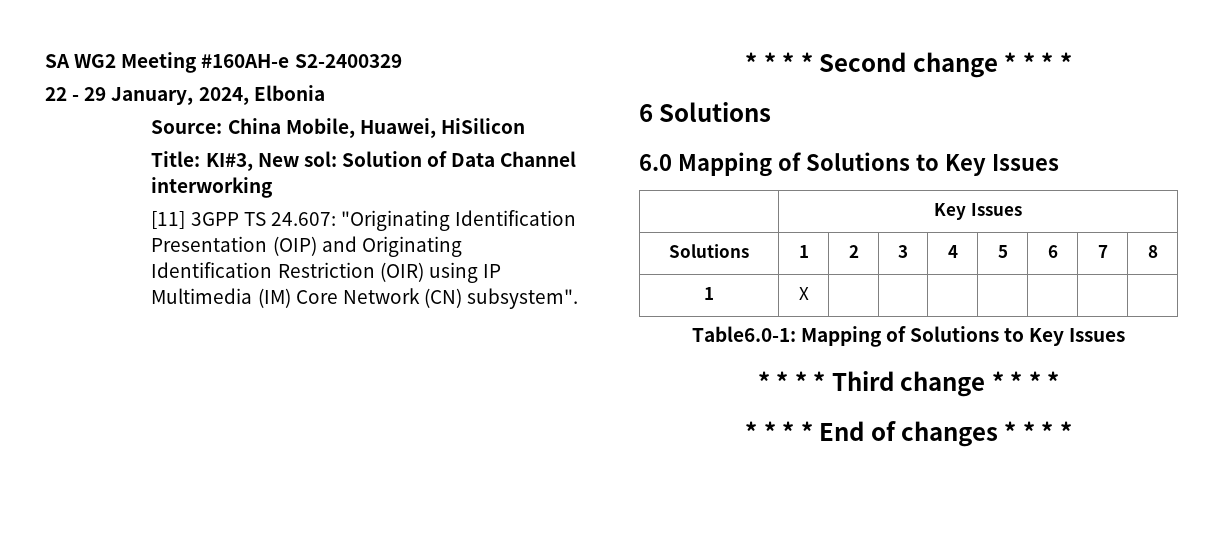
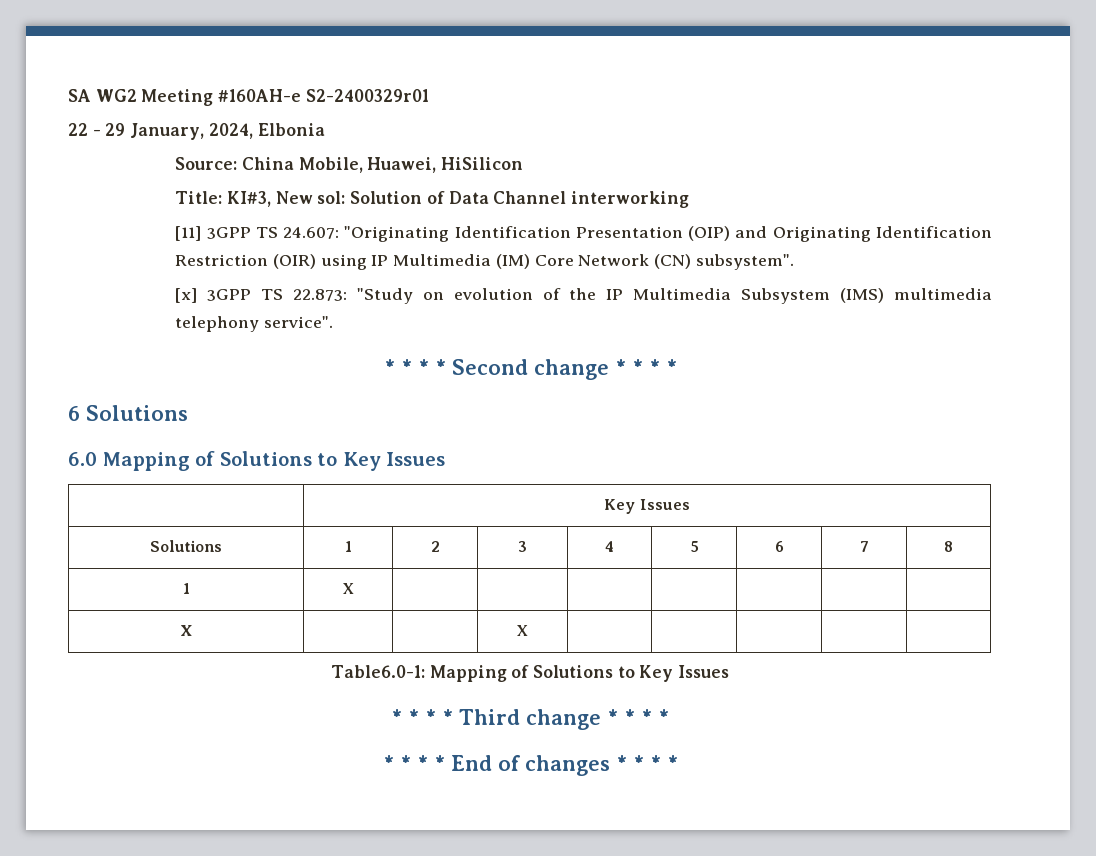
- SA WG2 Meeting #160AH-e S2-2400329
+ SA WG2 Meeting #160AH-e S2-2400329r01
+ [x] 3GPP TS 22.873: "Study on evolution of the IP Multimedia Subsystem (IMS) multimedia telephony service".
+ X | | | X | | | | |

